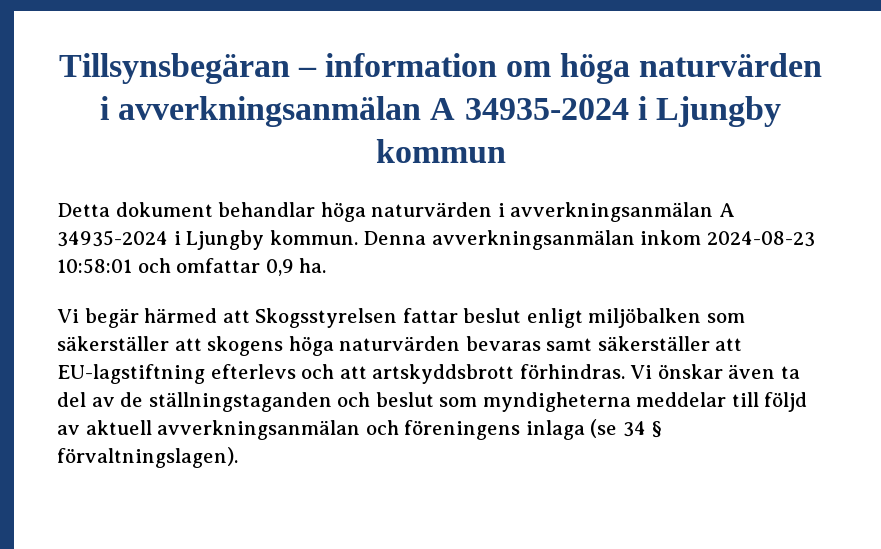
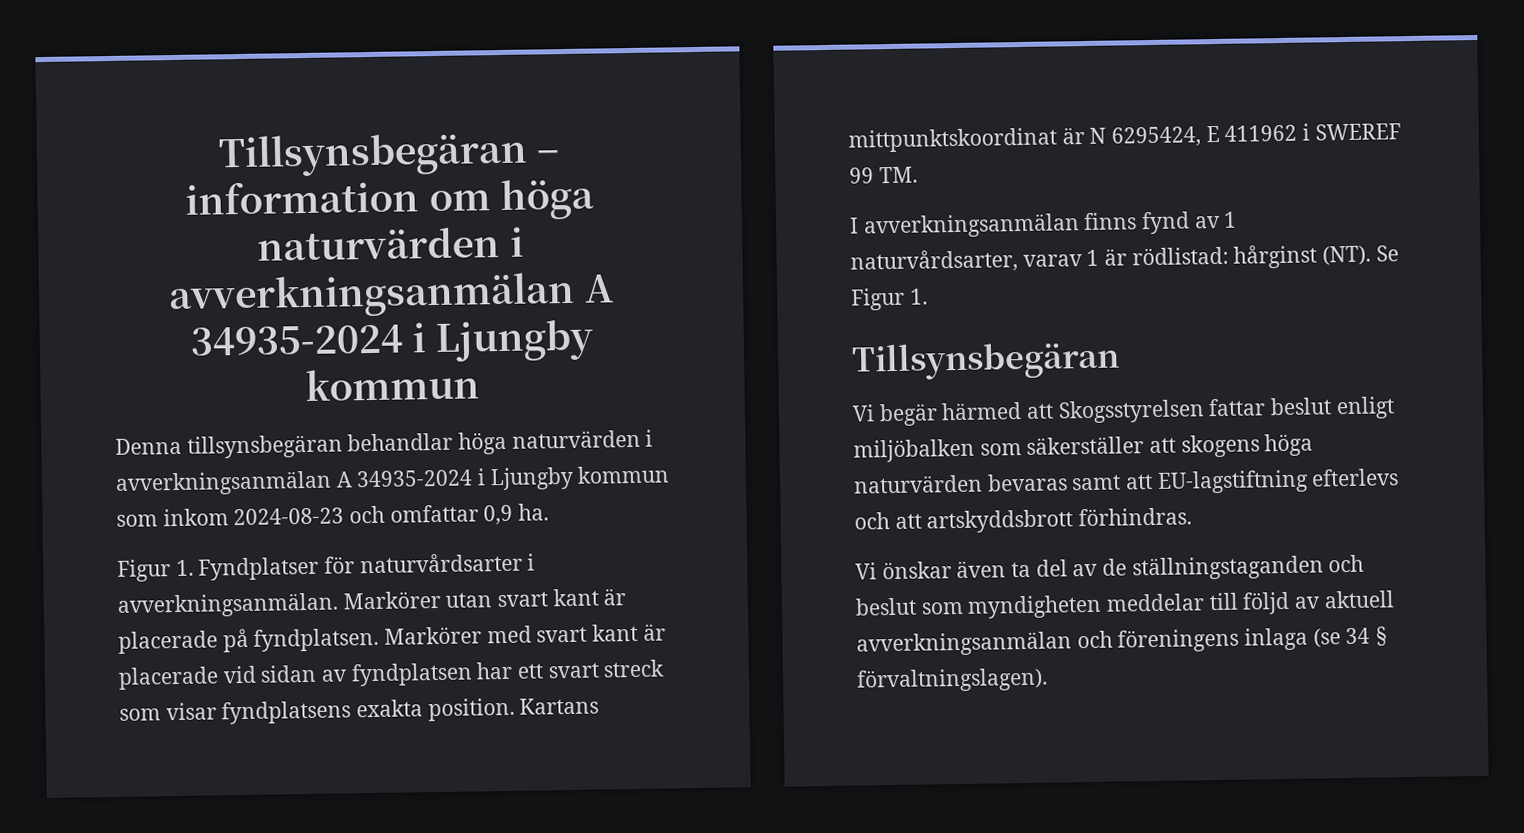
- Detta dokument behandlar höga naturvärden i avverkningsanmälan A 34935-2024 i Ljungby kommun. Denna avverkningsanmälan inkom 2024-08-23 10:58:01 och omfattar 0,9 ha.
+ Denna tillsynsbegäran behandlar höga naturvärden i avverkningsanmälan A 34935-2024 i Ljungby kommun som inkom 2024-08-23 och omfattar 0,9 ha.
+ Figur 1. Fyndplatser för naturvårdsarter i avverkningsanmälan. Markörer utan svart kant är placerade på fyndplatsen. Markörer med svart kant är placerade vid sidan av fyndplatsen har ett svart streck som visar fyndplatsens exakta position. Kartans mittpunktskoordinat är N 6295424, E 411962 i SWEREF 99 TM.
+ I avverkningsanmälan finns fynd av 1 naturvårdsarter, varav 1 är rödlistad: hårginst (NT). Se Figur 1.
+ Tillsynsbegäran
- Vi begär härmed att Skogsstyrelsen fattar beslut enligt miljöbalken som säkerställer att skogens höga naturvärden bevaras samt säkerställer att EU-lagstiftning efterlevs och att artskyddsbrott förhindras. Vi önskar även ta del av de ställningstaganden och beslut som myndigheterna meddelar till följd av aktuell avverkningsanmälan och föreningens inlaga (se 34 § förvaltningslagen).
+ Vi begär härmed att Skogsstyrelsen fattar beslut enligt miljöbalken som säkerställer att skogens höga naturvärden bevaras samt att EU-lagstiftning efterlevs och att artskyddsbrott förhindras.
+ Vi önskar även ta del av de ställningstaganden och beslut som myndigheten meddelar till följd av aktuell avverkningsanmälan och föreningens inlaga (se 34 § förvaltningslagen).

